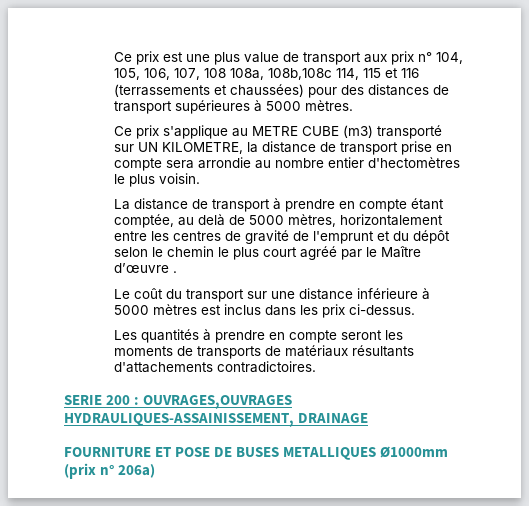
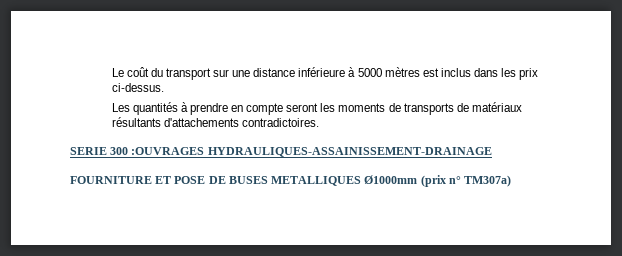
- Ce prix est une plus value de transport aux prix n° 104, 105, 106, 107, 108 108a, 108b,108c 114, 115 et 116 (terrassements et chaussées) pour des distances de transport supérieures à 5000 mètres.
- Ce prix s'applique au METRE CUBE (m3) transporté sur UN KILOMETRE, la distance de transport prise en compte sera arrondie au nombre entier d'hectomètres le plus voisin.
- La distance de transport à prendre en compte étant comptée, au delà de 5000 mètres, horizontalement entre les centres de gravité de l'emprunt et du dépôt selon le chemin le plus court agréé par le Maître d’œuvre .
- SERIE 200 : OUVRAGES,OUVRAGES HYDRAULIQUES-ASSAINISSEMENT, DRAINAGE
+ SERIE 300 :OUVRAGES HYDRAULIQUES-ASSAINISSEMENT-DRAINAGE
- FOURNITURE ET POSE DE BUSES METALLIQUES Ø1000mm (prix n° 206a)
+ FOURNITURE ET POSE DE BUSES METALLIQUES Ø1000mm (prix n° TM307a)

